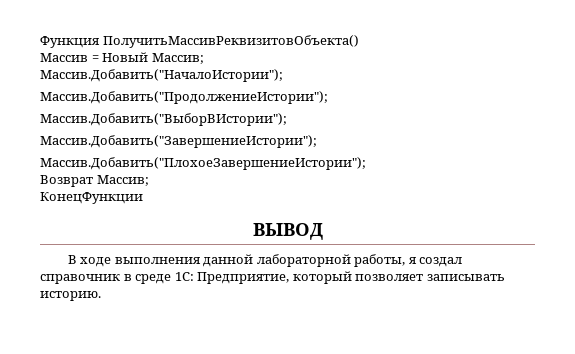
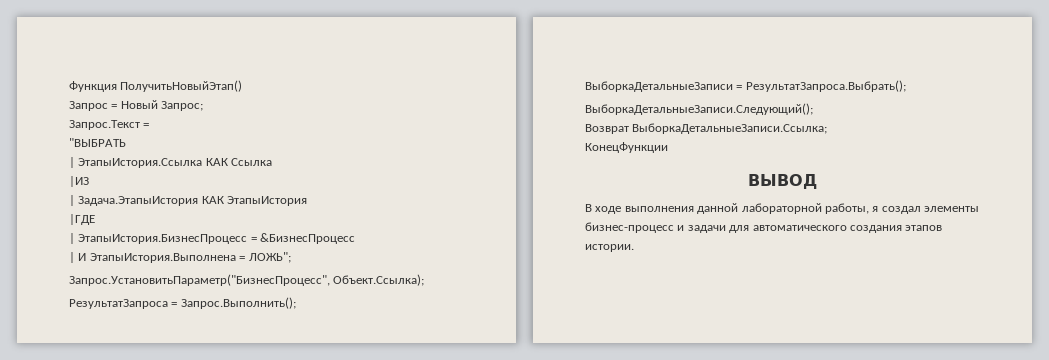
- Функция ПолучитьМассивРеквизитовОбъекта()
- Массив = Новый Массив;
- Массив.Добавить("НачалоИстории");
- Массив.Добавить("ПродолжениеИстории");
- Массив.Добавить("ВыборВИстории");
- Массив.Добавить("ЗавершениеИстории");
- Массив.Добавить("ПлохоеЗавершениеИстории");
+ Функция ПолучитьНовыйЭтап()
+ Запрос = Новый Запрос;
+ Запрос.Текст =
+ "ВЫБРАТЬ
+ | ЭтапыИстория.Ссылка КАК Ссылка
+ |ИЗ
+ | Задача.ЭтапыИстория КАК ЭтапыИстория
+ |ГДЕ
+ | ЭтапыИстория.БизнесПроцесс = &БизнесПроцесс
+ | И ЭтапыИстория.Выполнена = ЛОЖЬ";
+ Запрос.УстановитьПараметр("БизнесПроцесс", Объект.Ссылка);
+ РезультатЗапроса = Запрос.Выполнить();
+ ВыборкаДетальныеЗаписи = РезультатЗапроса.Выбрать();
+ ВыборкаДетальныеЗаписи.Следующий();
- Возврат Массив;
+ Возврат ВыборкаДетальныеЗаписи.Ссылка;
- В ходе выполнения данной лабораторной работы, я создал справочник в среде 1С: Предприятие, который позволяет записывать историю.
+ В ходе выполнения данной лабораторной работы, я создал элементы бизнес-процесс и задачи для автоматического создания этапов истории.

